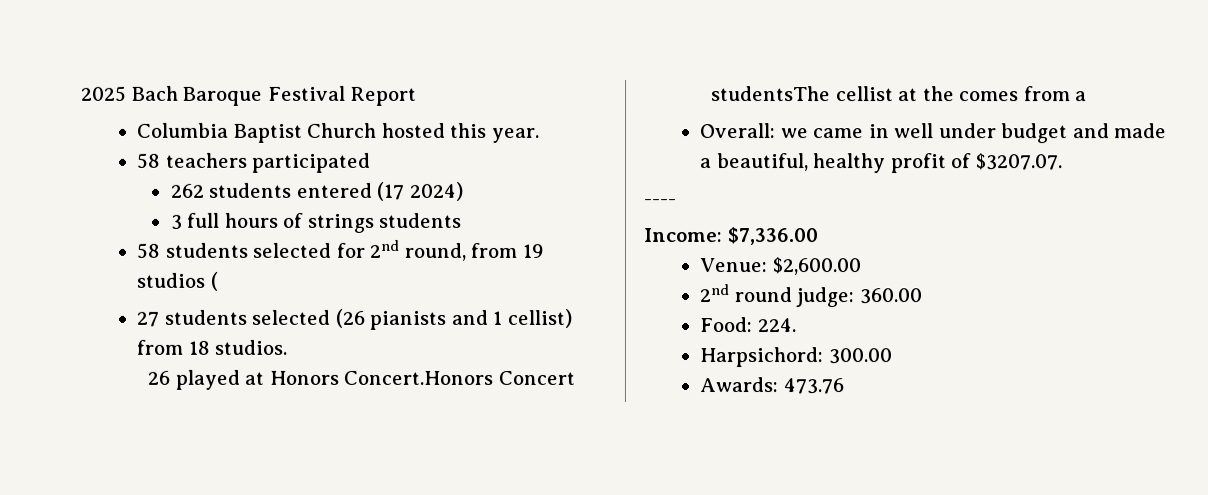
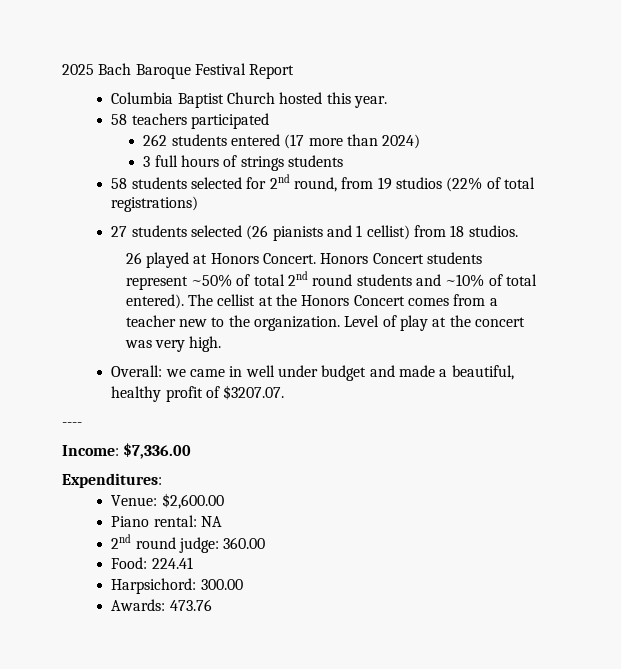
- 262 students entered (17 2024)
+ 262 students entered (17 more than 2024)
- 58 students selected for 2nd round, from 19 studios (
+ 58 students selected for 2nd round, from 19 studios (22% of total registrations)
- 26 played at Honors Concert.Honors Concert studentsThe cellist at the comes from a
+ 26 played at Honors Concert. Honors Concert students represent ~50% of total 2nd round students and ~10% of total entered). The cellist at the Honors Concert comes from a teacher new to the organization. Level of play at the concert was very high.
+ Expenditures:
+ Piano rental: NA
- Food: 224.
+ Food: 224.41

